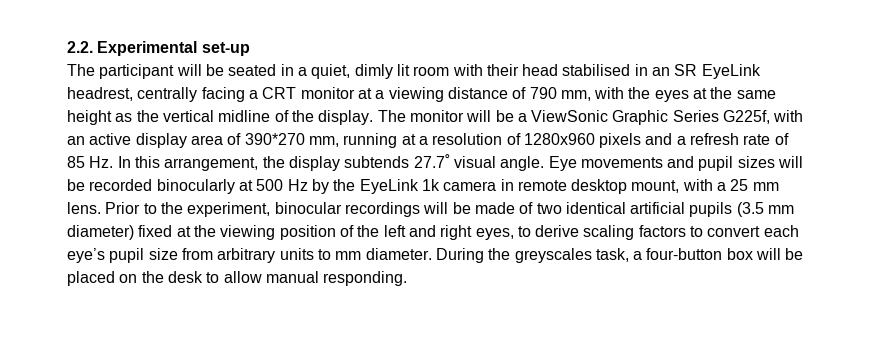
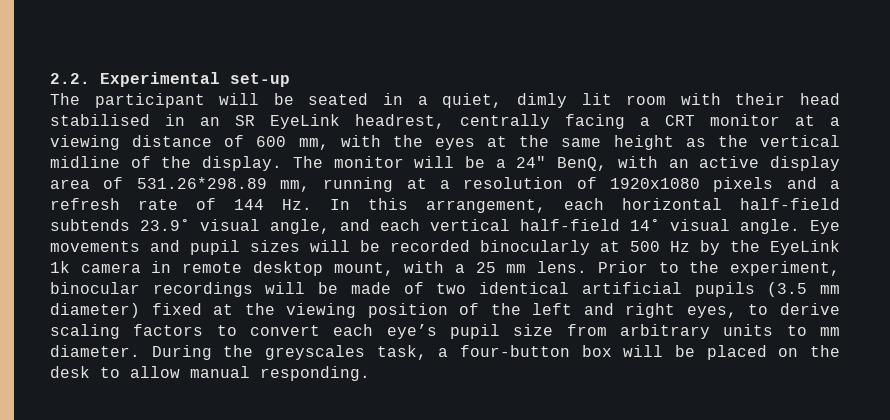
- The participant will be seated in a quiet, dimly lit room with their head stabilised in an SR EyeLink headrest, centrally facing a CRT monitor at a viewing distance of 790 mm, with the eyes at the same height as the vertical midline of the display.
+ The participant will be seated in a quiet, dimly lit room with their head stabilised in an SR EyeLink headrest, centrally facing a CRT monitor at a viewing distance of 600 mm, with the eyes at the same height as the vertical midline of the display.
- The monitor will be a ViewSonic Graphic Series G225f, with an active display area of 390*270 mm, running at a resolution of 1280x960 pixels and a refresh rate of 85 Hz. In this arrangement, the display subtends 27.7˚ visual angle.
+ The monitor will be a 24" BenQ, with an active display area of 531.26*298.89 mm, running at a resolution of 1920x1080 pixels and a refresh rate of 144 Hz. In this arrangement, each horizontal half-field subtends 23.9˚ visual angle, and each vertical half-field 14˚ visual angle.

